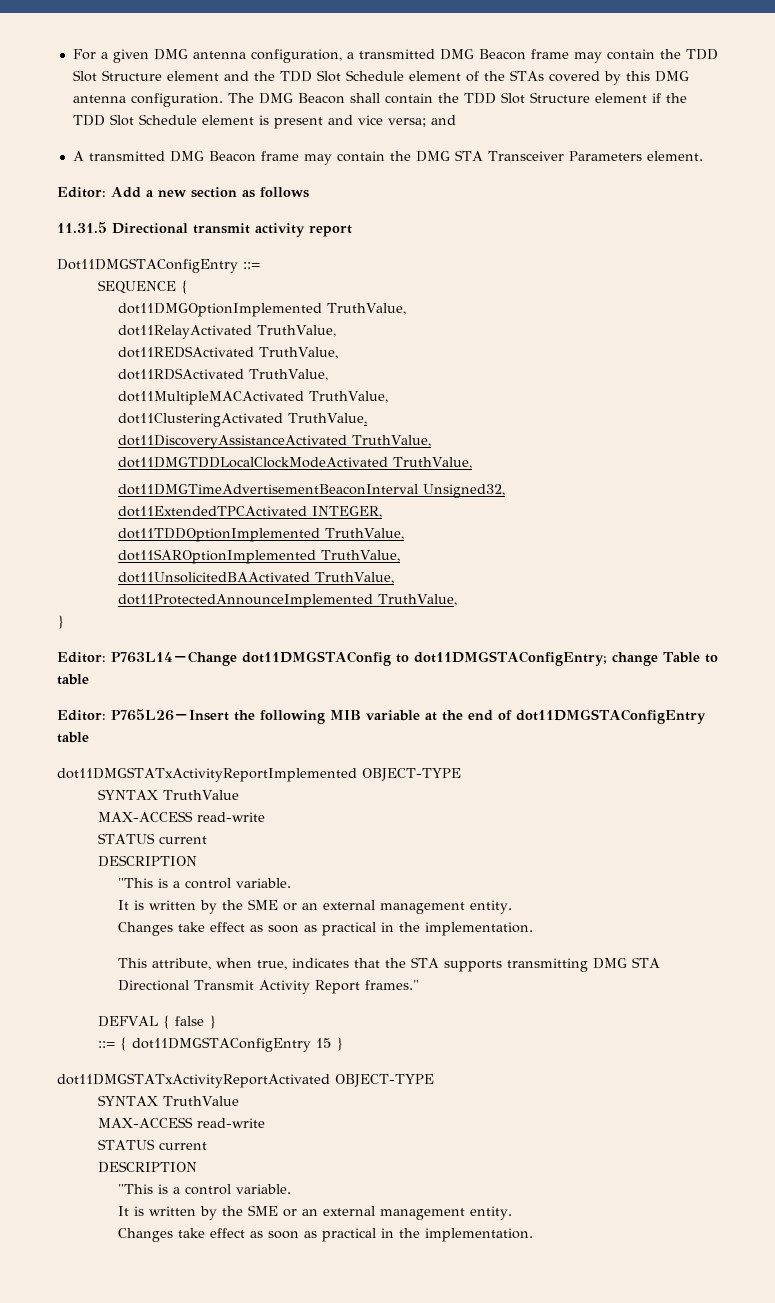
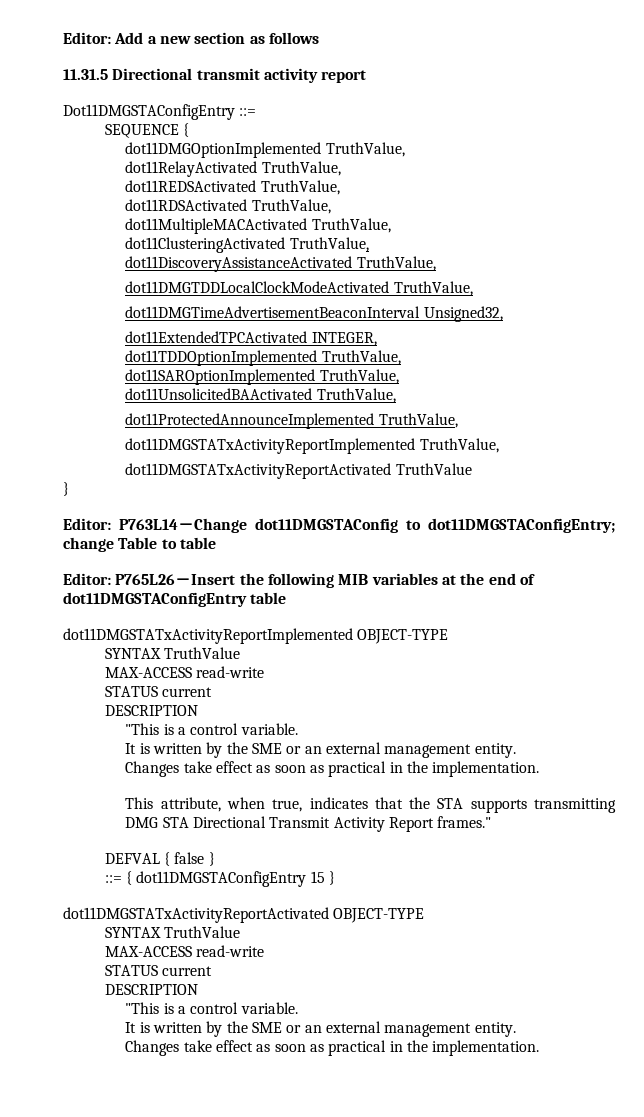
- For a given DMG antenna configuration, a transmitted DMG Beacon frame may contain the TDD Slot Structure element and the TDD Slot Schedule element of the STAs covered by this DMG antenna configuration. The DMG Beacon shall contain the TDD Slot Structure element if the TDD Slot Schedule element is present and vice versa; and
- A transmitted DMG Beacon frame may contain the DMG STA Transceiver Parameters element.
+ dot11DMGSTATxActivityReportImplemented TruthValue,
+ dot11DMGSTATxActivityReportActivated TruthValue
- Editor: P765L26－Insert the following MIB variable at the end of dot11DMGSTAConfigEntry table
+ Editor: P765L26－Insert the following MIB variables at the end of dot11DMGSTAConfigEntry table

